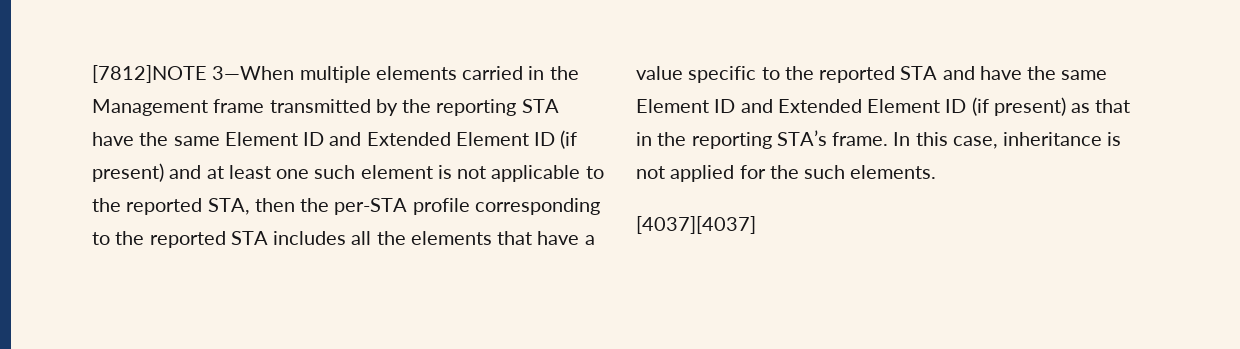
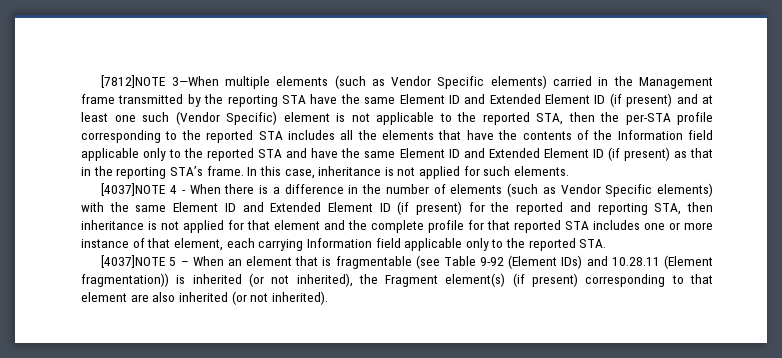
- [7812]NOTE 3—When multiple elements carried in the Management frame transmitted by the reporting STA have the same Element ID and Extended Element ID (if present) and at least one such element is not applicable to the reported STA, then the per-STA profile corresponding to the reported STA includes all the elements that have a value specific to the reported STA and have the same Element ID and Extended Element ID (if present) as that in the reporting STA’s frame.
+ [7812]NOTE 3—When multiple elements (such as Vendor Specific elements) carried in the Management frame transmitted by the reporting STA have the same Element ID and Extended Element ID (if present) and at least one such (Vendor Specific) element is not applicable to the reported STA, then the per-STA profile corresponding to the reported STA includes all the elements that have the contents of the Information field applicable only to the reported STA and have the same Element ID and Extended Element ID (if present) as that in the reporting STA’s frame.
- In this case, inheritance is not applied for the such elements.
+ In this case, inheritance is not applied for such elements.
- [4037][4037]
+ [4037]NOTE 4 - When there is a difference in the number of elements (such as Vendor Specific elements) with the same Element ID and Extended Element ID (if present) for the reported and reporting STA, then inheritance is not applied for that element and the complete profile for that reported STA includes one or more instance of that element, each carrying Information field applicable only to the reported STA.
+ [4037]NOTE 5 – When an element that is fragmentable (see Table 9-92 (Element IDs) and 10.28.11 (Element fragmentation)) is inherited (or not inherited), the Fragment element(s) (if present) corresponding to that element are also inherited (or not inherited).

